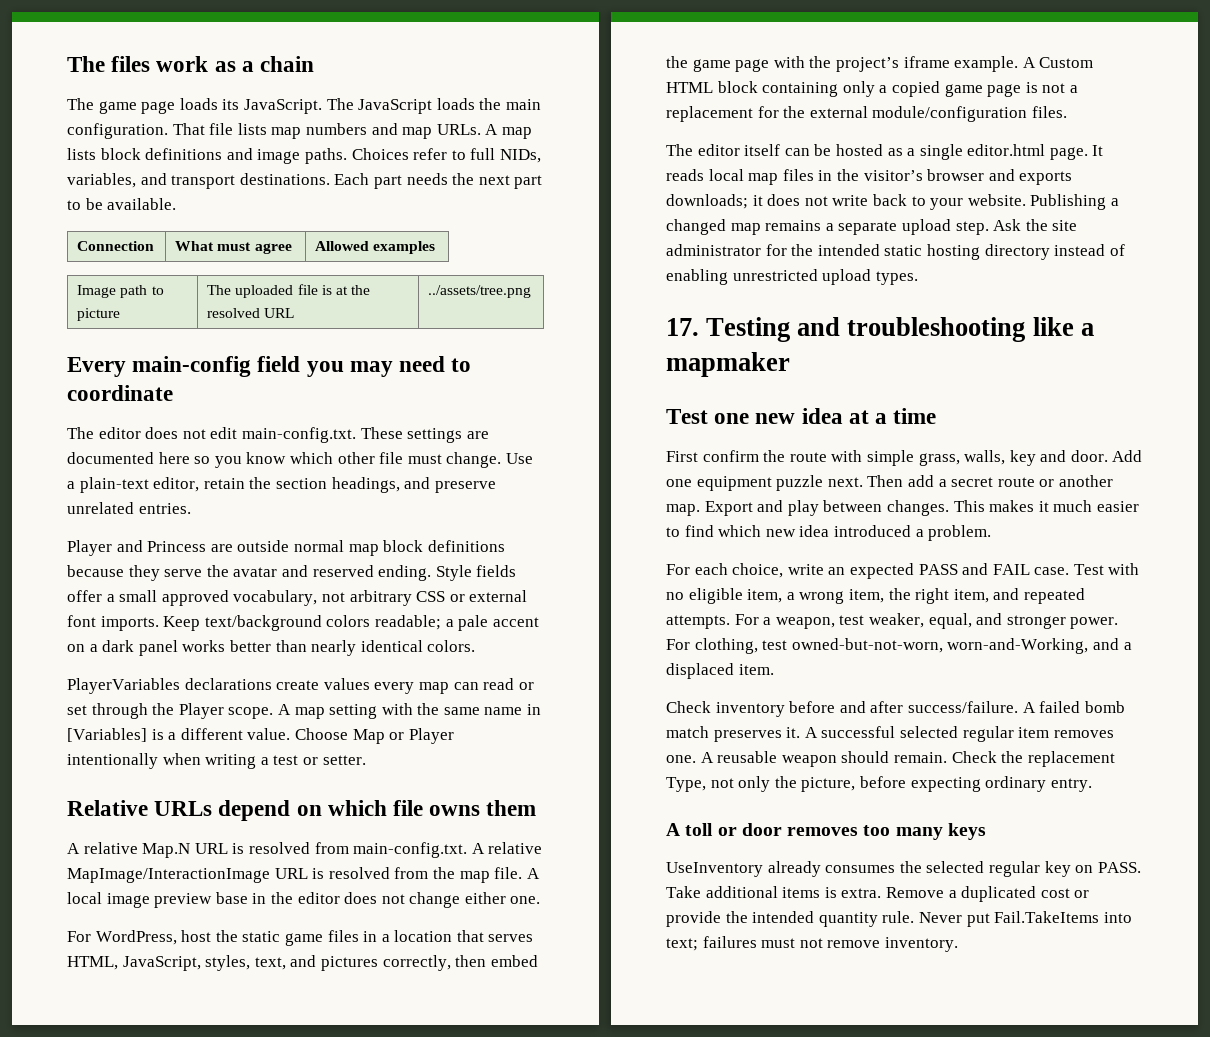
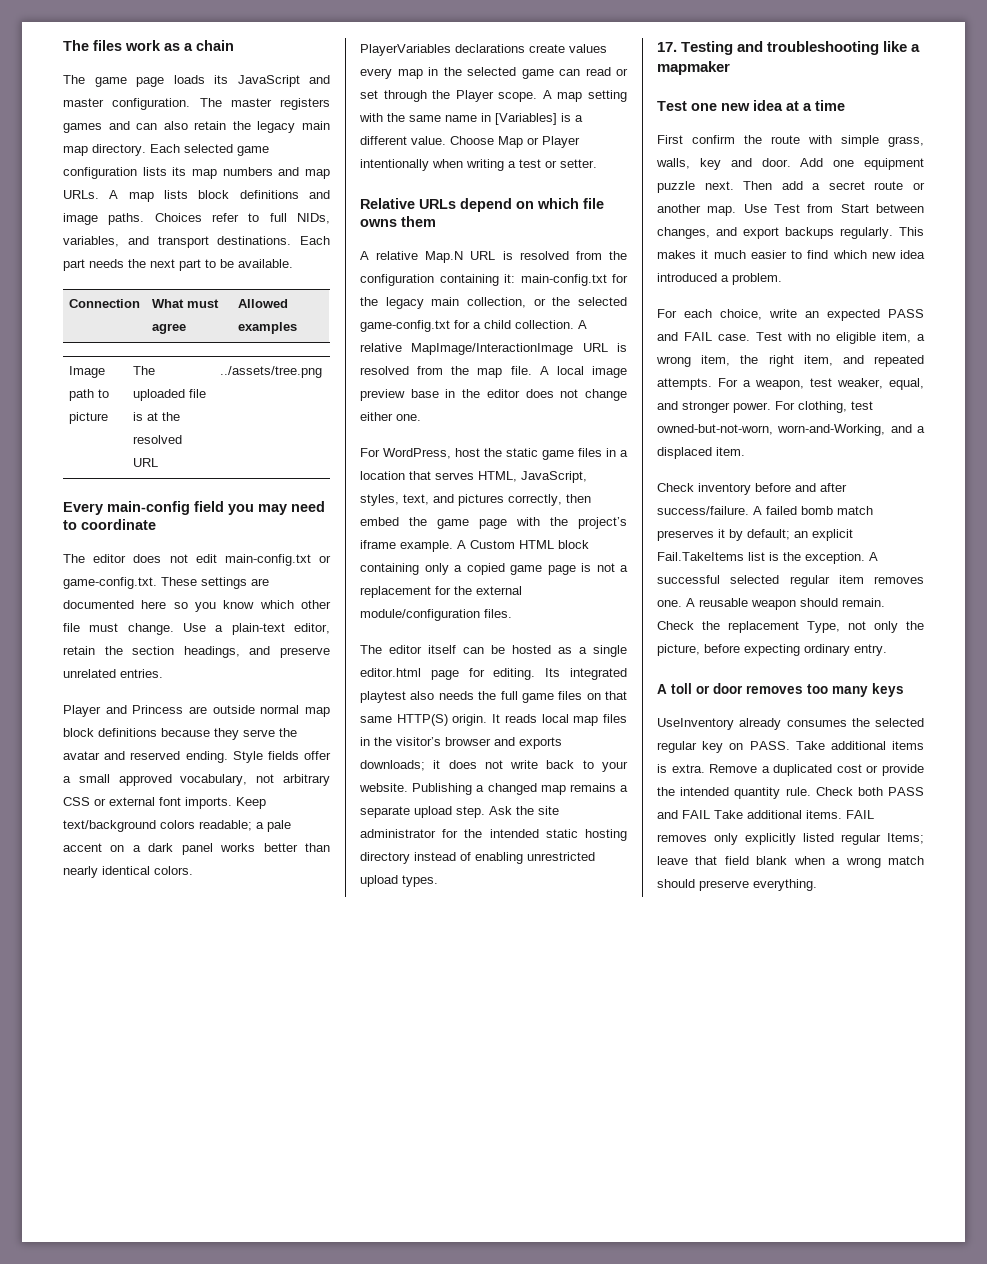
- The game page loads its JavaScript. The JavaScript loads the main configuration. That file lists map numbers and map URLs.
+ The game page loads its JavaScript and master configuration. The master registers games and can also retain the legacy main map directory. Each selected game configuration lists its map numbers and map URLs.
- The editor does not edit main-config.txt. These settings are documented here so you know which other file must change.
+ The editor does not edit main-config.txt or game-config.txt. These settings are documented here so you know which other file must change.
- PlayerVariables declarations create values every map can read or set through the Player scope.
+ PlayerVariables declarations create values every map in the selected game can read or set through the Player scope.
- A relative Map.N URL is resolved from main-config.txt. A relative MapImage/InteractionImage URL is resolved from the map file.
+ A relative Map.N URL is resolved from the configuration containing it: main-config.txt for the legacy main collection, or the selected game-config.txt for a child collection. A relative MapImage/InteractionImage URL is resolved from the map file.
- The editor itself can be hosted as a single editor.html page.
+ The editor itself can be hosted as a single editor.html page for editing. Its integrated playtest also needs the full game files on that same HTTP(S) origin.
- Export and play between changes.
+ Use Test from Start between changes, and export backups regularly.
- A failed bomb match preserves it.
+ A failed bomb match preserves it by default; an explicit Fail.TakeItems list is the exception.
- Never put Fail.TakeItems into text; failures must not remove inventory.
+ Check both PASS and FAIL Take additional items. FAIL removes only explicitly listed regular Items; leave that field blank when a wrong match should preserve everything.

